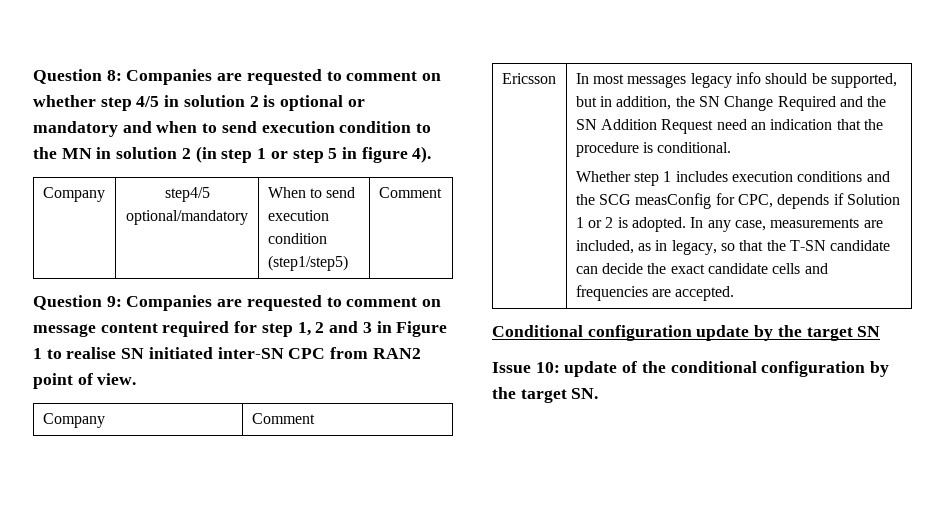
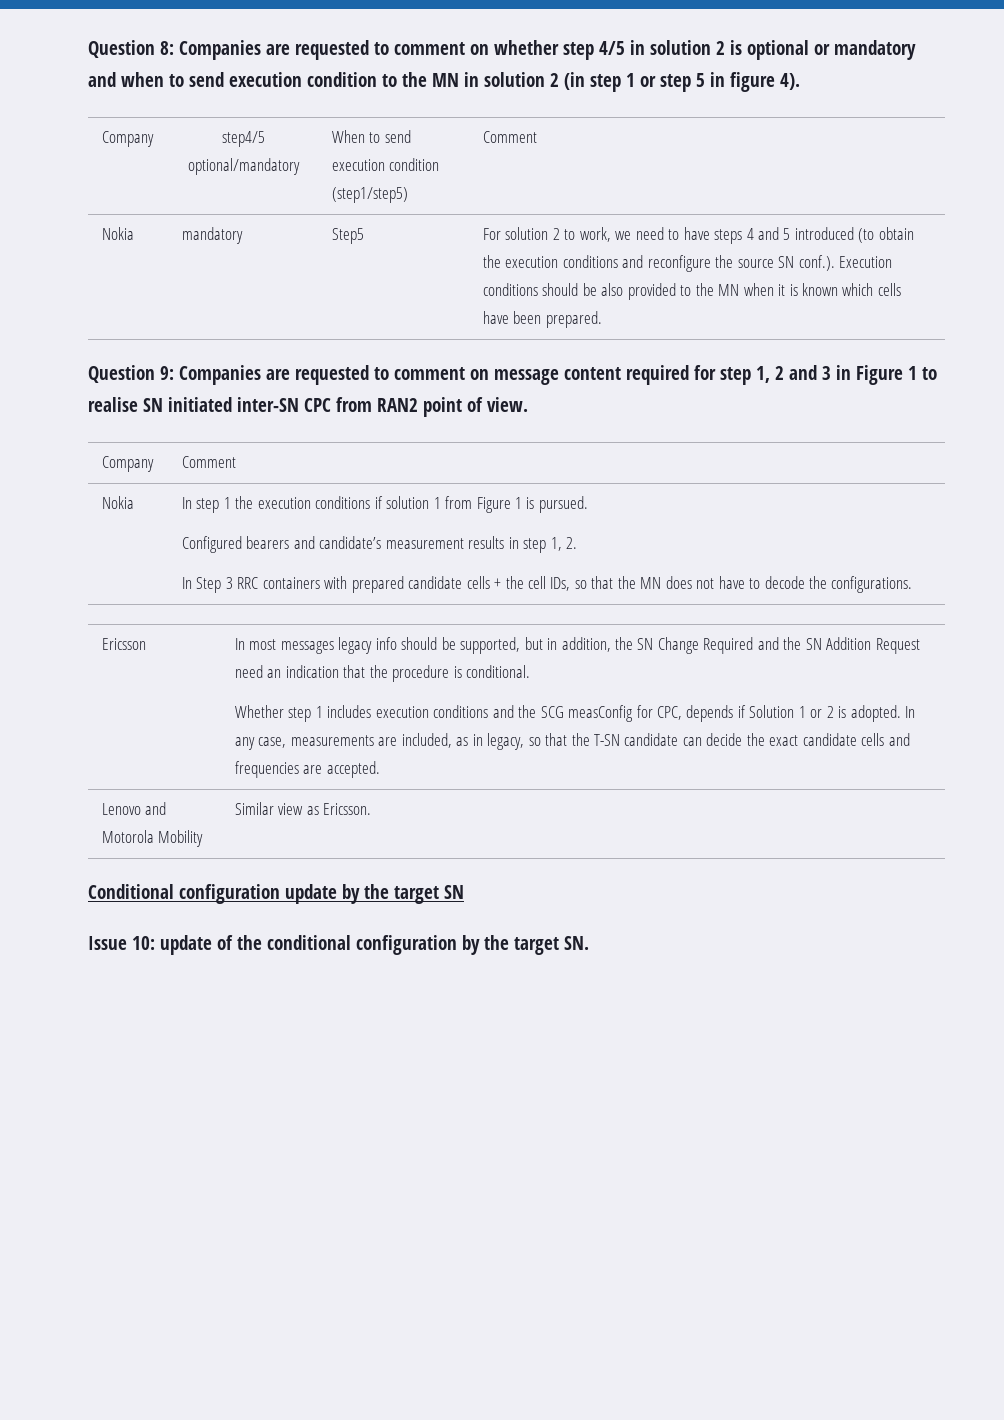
+ Nokia | mandatory | Step5 | For solution 2 to work, we need to have steps 4 and 5 introduced (to obtain the execution conditions and reconfigure the source SN conf.). Execution conditions should be also provided to the MN when it is known which cells have been prepared.
+ Nokia | In step 1 the execution conditions if solution 1 from Figure 1 is pursued.
+ Configured bearers and candidate’s measurement results in step 1, 2.
+ In Step 3 RRC containers with prepared candidate cells + the cell IDs, so that the MN does not have to decode the configurations.
+ Lenovo and Motorola Mobility | Similar view as Ericsson.

